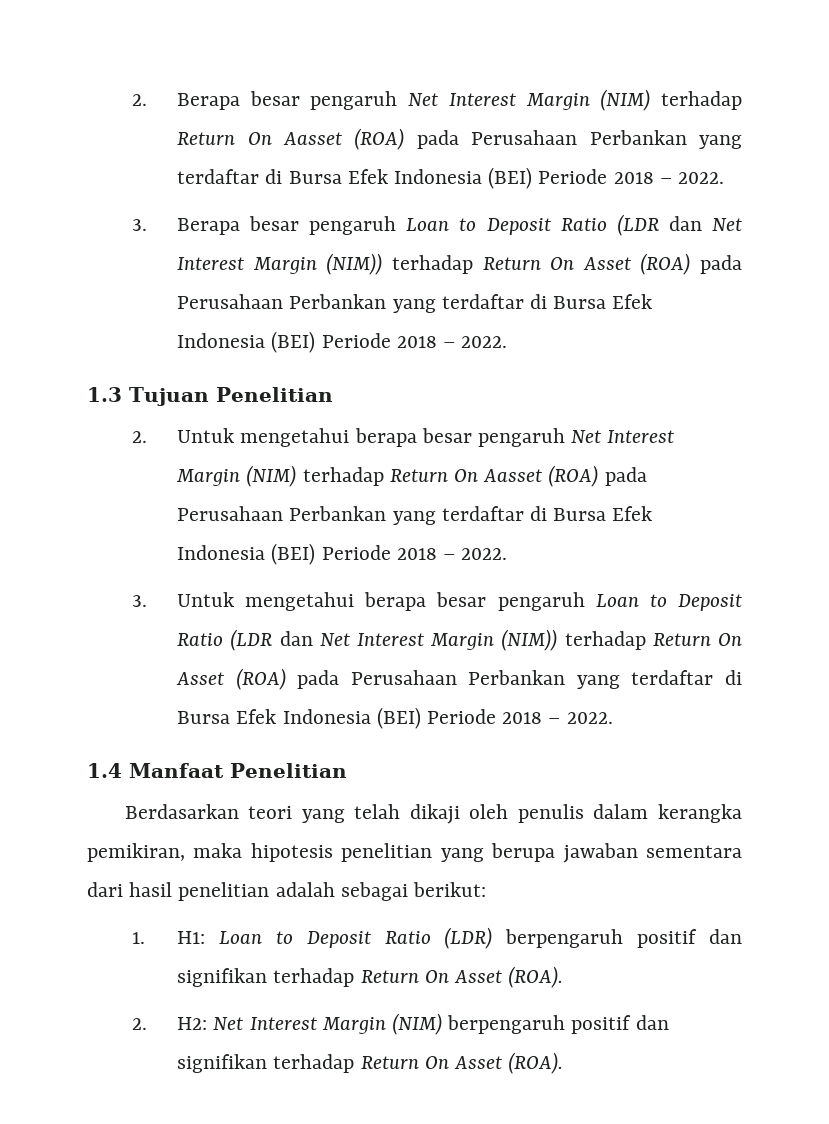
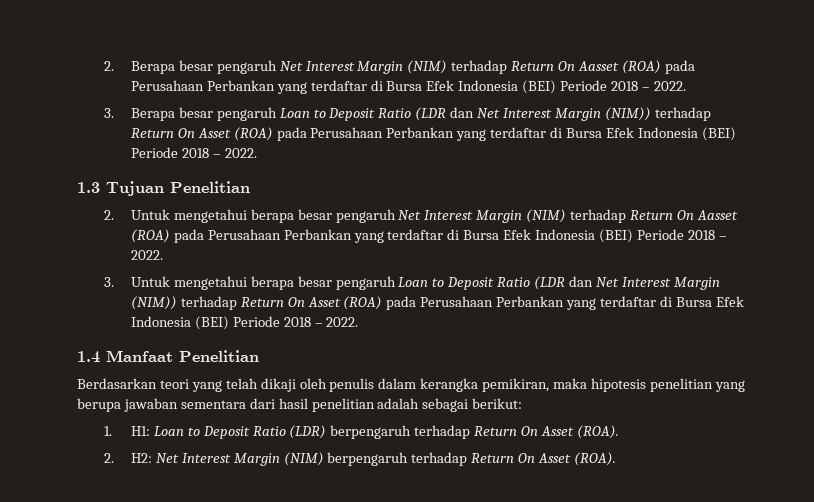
- 1. H1: Loan to Deposit Ratio (LDR) berpengaruh positif dan signifikan terhadap Return On Asset (ROA).
+ 1. H1: Loan to Deposit Ratio (LDR) berpengaruh terhadap Return On Asset (ROA).
- 2. H2: Net Interest Margin (NIM) berpengaruh positif dan signifikan terhadap Return On Asset (ROA).
+ 2. H2: Net Interest Margin (NIM) berpengaruh terhadap Return On Asset (ROA).

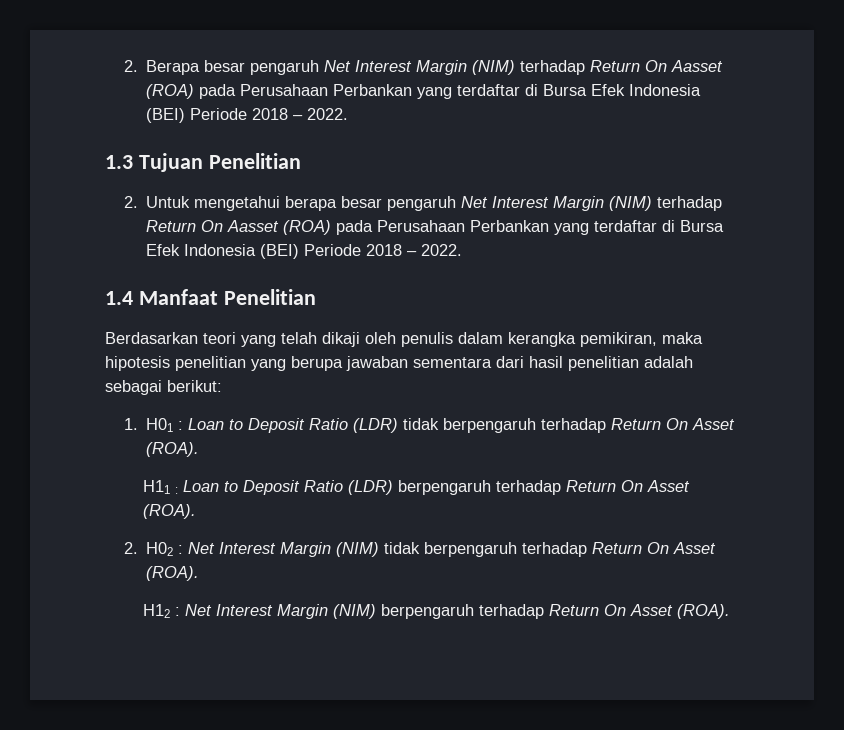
- 3. Berapa besar pengaruh Loan to Deposit Ratio (LDR dan Net Interest Margin (NIM)) terhadap Return On Asset (ROA) pada Perusahaan Perbankan yang terdaftar di Bursa Efek Indonesia (BEI) Periode 2018 – 2022.
- 3. Untuk mengetahui berapa besar pengaruh Loan to Deposit Ratio (LDR dan Net Interest Margin (NIM)) terhadap Return On Asset (ROA) pada Perusahaan Perbankan yang terdaftar di Bursa Efek Indonesia (BEI) Periode 2018 – 2022.
- 1. H1: Loan to Deposit Ratio (LDR) berpengaruh terhadap Return On Asset (ROA).
+ 1. H01 : Loan to Deposit Ratio (LDR) tidak berpengaruh terhadap Return On Asset (ROA).
+ H11 : Loan to Deposit Ratio (LDR) berpengaruh terhadap Return On Asset (ROA).
- 2. H2: Net Interest Margin (NIM) berpengaruh terhadap Return On Asset (ROA).
+ 2. H02 : Net Interest Margin (NIM) tidak berpengaruh terhadap Return On Asset (ROA).
+ H12 : Net Interest Margin (NIM) berpengaruh terhadap Return On Asset (ROA).

